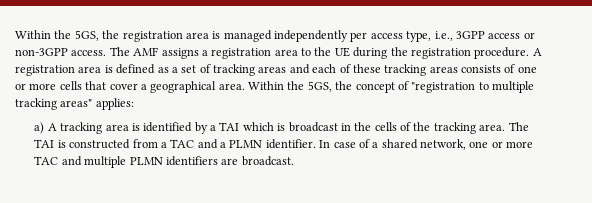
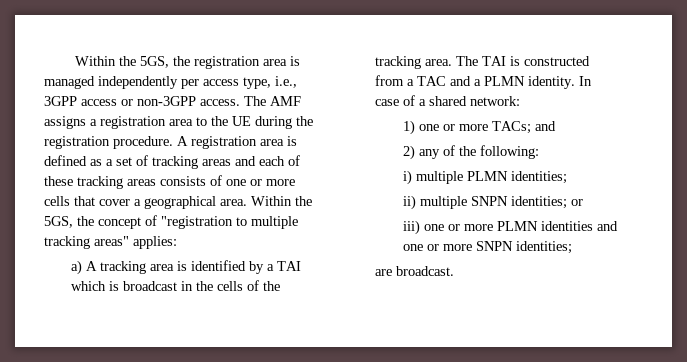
- The TAI is constructed from a TAC and a PLMN identifier.
+ The TAI is constructed from a TAC and a PLMN identity.
- In case of a shared network, one or more TAC and multiple PLMN identifiers are broadcast.
+ In case of a shared network:
+ 1) one or more TACs; and
+ 2) any of the following:
+ i) multiple PLMN identities;
+ ii) multiple SNPN identities; or
+ iii) one or more PLMN identities and one or more SNPN identities;
+ are broadcast.

